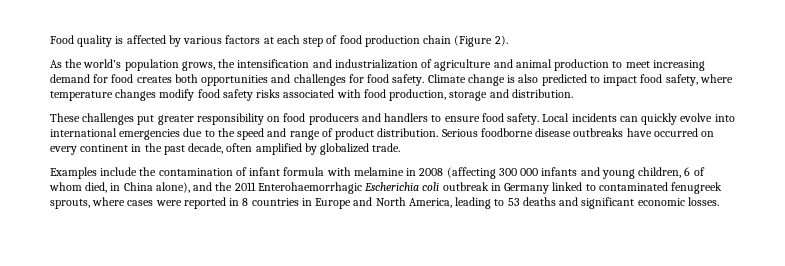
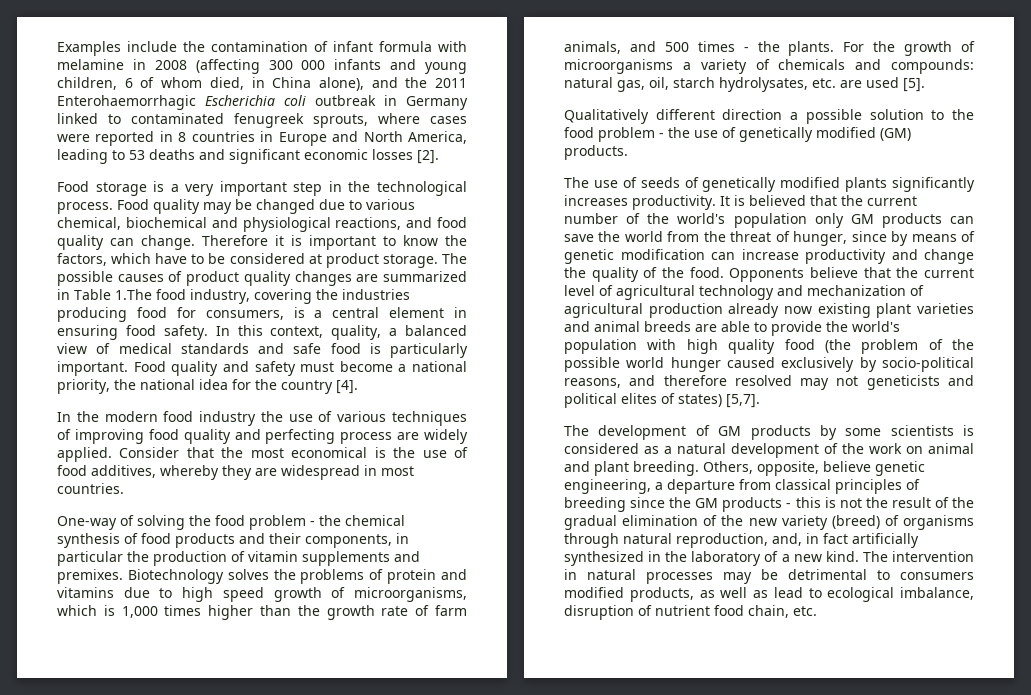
- Food quality is affected by various factors at each step of food production chain (Figure 2).
- As the world’s population grows, the intensification and industrialization of agriculture and animal production to meet increasing demand for food creates both opportunities and challenges for food safety. Climate change is also predicted to impact food safety, where temperature changes modify food safety risks associated with food production, storage and distribution.
- These challenges put greater responsibility on food producers and handlers to ensure food safety. Local incidents can quickly evolve into international emergencies due to the speed and range of product distribution. Serious foodborne disease outbreaks have occurred on every continent in the past decade, often amplified by globalized trade.
- Examples include the contamination of infant formula with melamine in 2008 (affecting 300 000 infants and young children, 6 of whom died, in China alone), and the 2011 Enterohaemorrhagic Escherichia coli outbreak in Germany linked to contaminated fenugreek sprouts, where cases were reported in 8 countries in Europe and North America, leading to 53 deaths and significant economic losses.
+ Examples include the contamination of infant formula with melamine in 2008 (affecting 300 000 infants and young children, 6 of whom died, in China alone), and the 2011 Enterohaemorrhagic Escherichia coli outbreak in Germany linked to contaminated fenugreek sprouts, where cases were reported in 8 countries in Europe and North America, leading to 53 deaths and significant economic losses [2].
+ Food storage is a very important step in the technological process. Food quality may be changed due to various chemical, biochemical and physiological reactions, and food quality can change. Therefore it is important to know the factors, which have to be considered at product storage. The possible causes of product quality changes are summarized in Table 1.The food industry, covering the industries producing food for consumers, is a central element in ensuring food safety. In this context, quality, a balanced view of medical standards and safe food is particularly important. Food quality and safety must become a national priority, the national idea for the country [4].
+ In the modern food industry the use of various techniques of improving food quality and perfecting process are widely applied. Consider that the most economical is the use of food additives, whereby they are widespread in most countries.
+ One-way of solving the food problem - the chemical synthesis of food products and their components, in particular the production of vitamin supplements and premixes. Biotechnology solves the problems of protein and vitamins due to high speed growth of microorganisms, which is 1,000 times higher than the growth rate of farm animals, and 500 times - the plants. For the growth of microorganisms a variety of chemicals and compounds: natural gas, oil, starch hydrolysates, etc. are used [5].
+ Qualitatively different direction a possible solution to the food problem - the use of genetically modified (GM) products.
+ The use of seeds of genetically modified plants significantly increases productivity. It is believed that the current number of the world's population only GM products can save the world from the threat of hunger, since by means of genetic modification can increase productivity and change the quality of the food. Opponents believe that the current level of agricultural technology and mechanization of agricultural production already now existing plant varieties and animal breeds are able to provide the world's population with high quality food (the problem of the possible world hunger caused exclusively by socio-political reasons, and therefore resolved may not geneticists and political elites of states) [5,7].
+ The development of GM products by some scientists is considered as a natural development of the work on animal and plant breeding. Others, opposite, believe genetic engineering, a departure from classical principles of breeding since the GM products - this is not the result of the gradual elimination of the new variety (breed) of organisms through natural reproduction, and, in fact artificially synthesized in the laboratory of a new kind. The intervention in natural processes may be detrimental to consumers modified products, as well as lead to ecological imbalance, disruption of nutrient food chain, etc.

